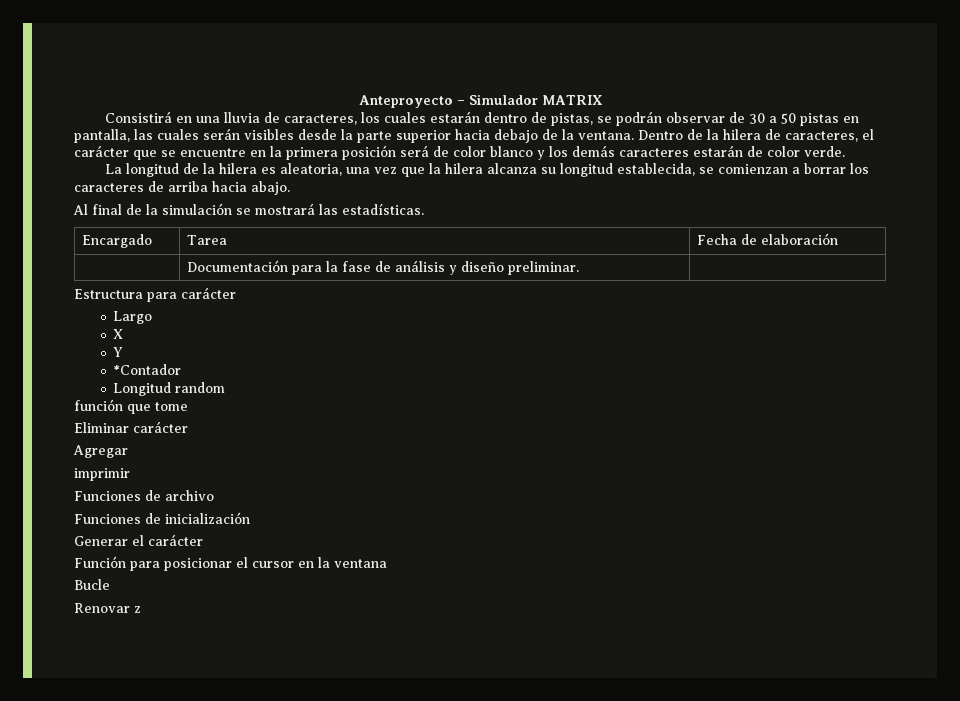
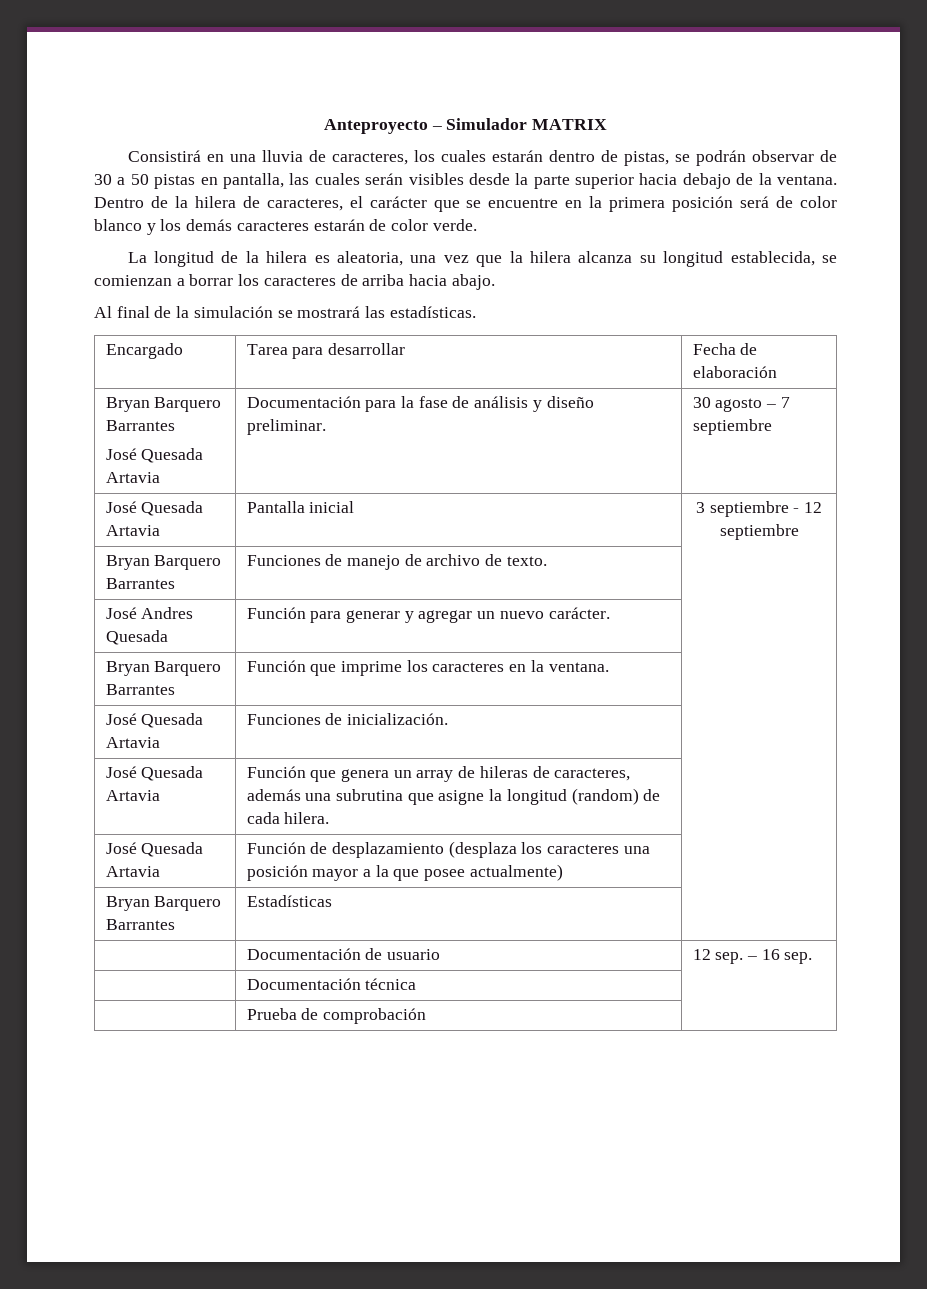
- Encargado | Tarea | Fecha de elaboración
- | Documentación para la fase de análisis y diseño preliminar. |
- Estructura para carácter
- Largo
- X
- Y
- *Contador
- Longitud random
- función que tome
- Eliminar carácter
- Agregar
- imprimir
- Funciones de archivo
- Funciones de inicialización
- Generar el carácter
- Función para posicionar el cursor en la ventana
- Bucle
- Renovar z
+ Encargado | Tarea para desarrollar | Fecha de elaboración
+ Bryan Barquero Barrantes
+ José Quesada Artavia | Documentación para la fase de análisis y diseño preliminar. | 30 agosto – 7 septiembre
+ José Quesada Artavia | Pantalla inicial | 3 septiembre - 12 septiembre
+ Bryan Barquero Barrantes | Funciones de manejo de archivo de texto. |
+ José Andres Quesada | Función para generar y agregar un nuevo carácter. |
+ Bryan Barquero Barrantes | Función que imprime los caracteres en la ventana. |
+ José Quesada Artavia | Funciones de inicialización. |
+ José Quesada Artavia | Función que genera un array de hileras de caracteres, además una subrutina que asigne la longitud (random) de cada hilera. |
+ José Quesada Artavia | Función de desplazamiento (desplaza los caracteres una posición mayor a la que posee actualmente) |
+ Bryan Barquero Barrantes | Estadísticas |
+ | Documentación de usuario | 12 sep. – 16 sep.
+ | Documentación técnica |
+ | Prueba de comprobación |

